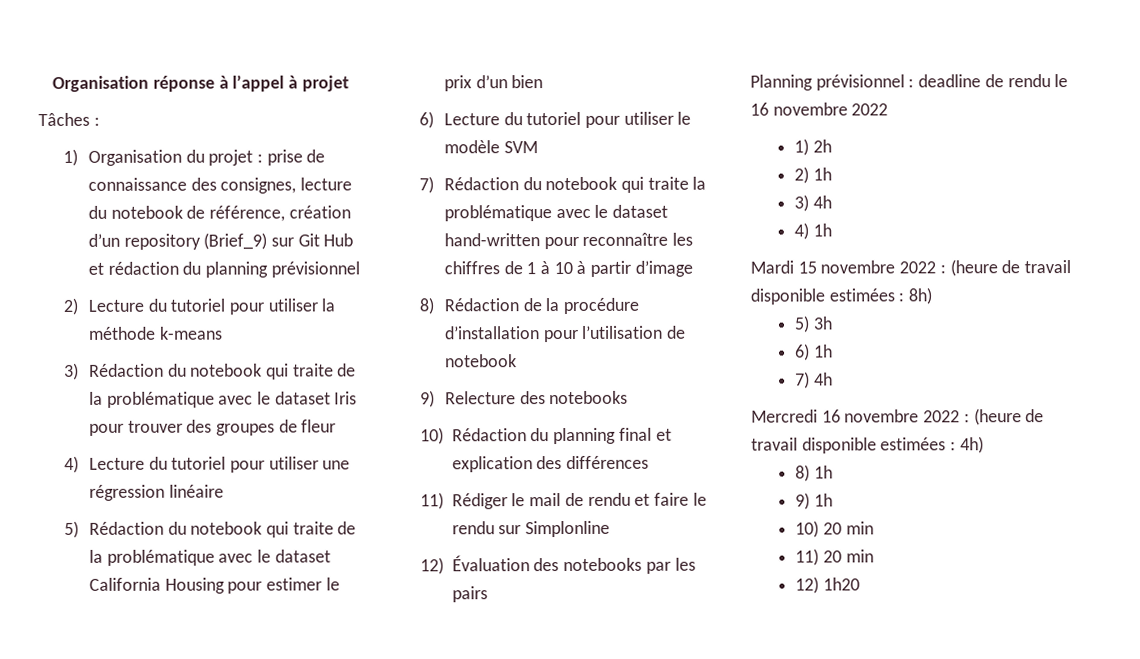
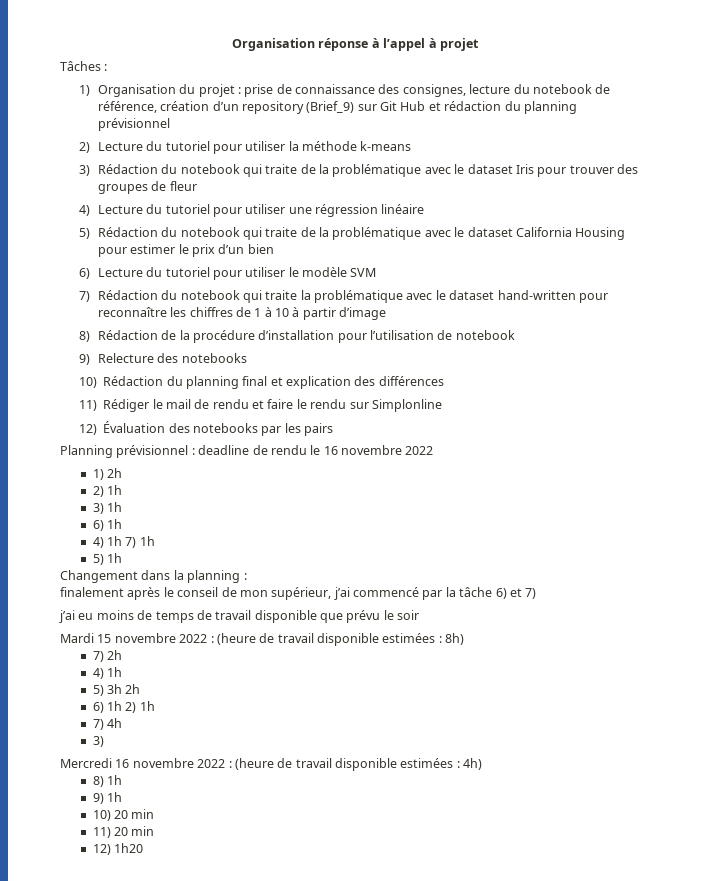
- 3) 4h
- 4) 1h
+ 3) 1h
+ 6) 1h
+ 4) 1h 7) 1h
+ 5) 1h
+ Changement dans la planning :
+ finalement après le conseil de mon supérieur, j’ai commencé par la tâche 6) et 7)
+ j’ai eu moins de temps de travail disponible que prévu le soir
+ 7) 2h
+ 4) 1h
- 5) 3h
- 6) 1h
+ 5) 3h 2h
+ 6) 1h 2) 1h
  7) 4h
+ 3)

